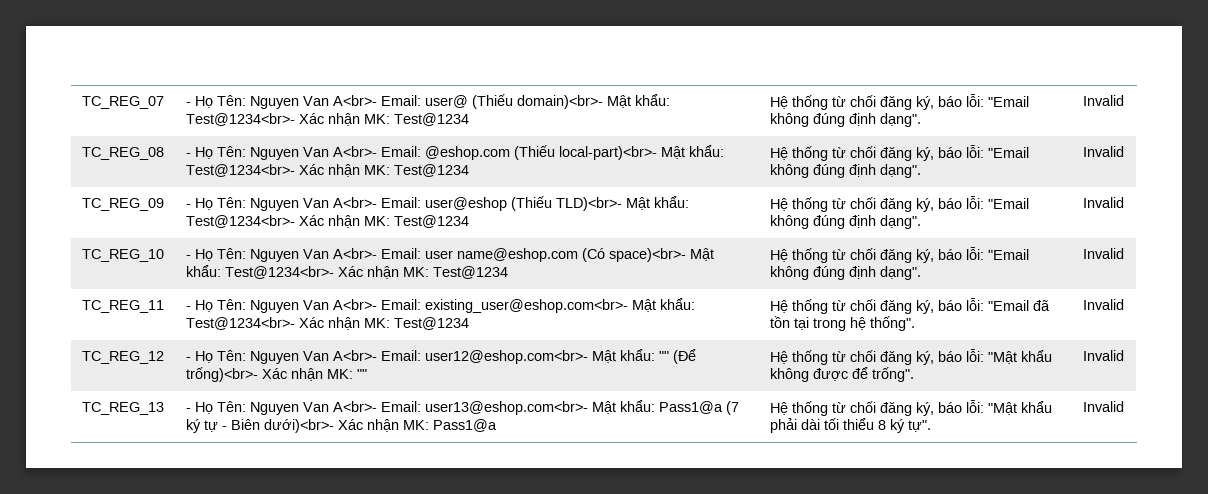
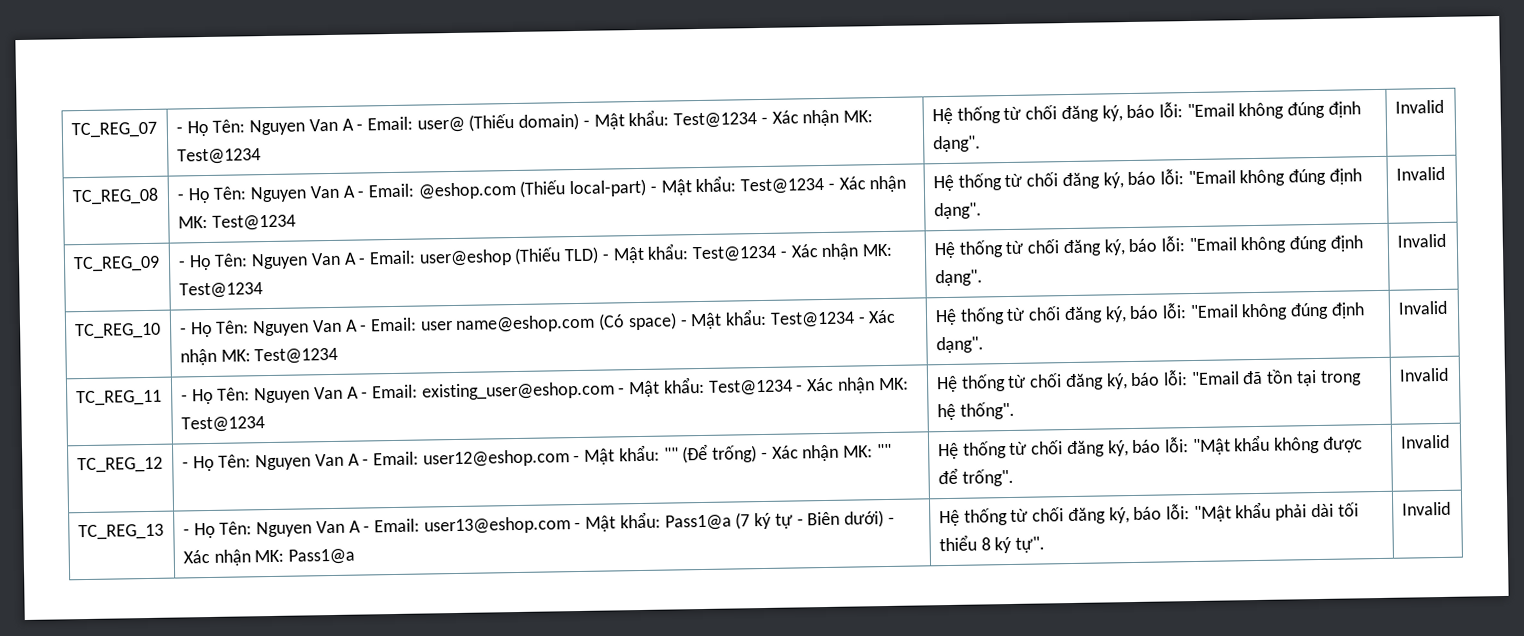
- TC_REG_07 | - Họ Tên: Nguyen Van A<br>- Email: user@ (Thiếu domain)<br>- Mật khẩu: Test@1234<br>- Xác nhận MK: Test@1234 | Hệ thống từ chối đăng ký, báo lỗi: "Email không đúng định dạng". | Invalid
+ TC_REG_07 | - Họ Tên: Nguyen Van A - Email: user@ (Thiếu domain) - Mật khẩu: Test@1234 - Xác nhận MK: Test@1234 | Hệ thống từ chối đăng ký, báo lỗi: "Email không đúng định dạng". | Invalid
- TC_REG_08 | - Họ Tên: Nguyen Van A<br>- Email: @eshop.com (Thiếu local-part)<br>- Mật khẩu: Test@1234<br>- Xác nhận MK: Test@1234 | Hệ thống từ chối đăng ký, báo lỗi: "Email không đúng định dạng". | Invalid
+ TC_REG_08 | - Họ Tên: Nguyen Van A - Email: @eshop.com (Thiếu local-part) - Mật khẩu: Test@1234 - Xác nhận MK: Test@1234 | Hệ thống từ chối đăng ký, báo lỗi: "Email không đúng định dạng". | Invalid
- TC_REG_09 | - Họ Tên: Nguyen Van A<br>- Email: user@eshop (Thiếu TLD)<br>- Mật khẩu: Test@1234<br>- Xác nhận MK: Test@1234 | Hệ thống từ chối đăng ký, báo lỗi: "Email không đúng định dạng". | Invalid
+ TC_REG_09 | - Họ Tên: Nguyen Van A - Email: user@eshop (Thiếu TLD) - Mật khẩu: Test@1234 - Xác nhận MK: Test@1234 | Hệ thống từ chối đăng ký, báo lỗi: "Email không đúng định dạng". | Invalid
- TC_REG_10 | - Họ Tên: Nguyen Van A<br>- Email: user name@eshop.com (Có space)<br>- Mật khẩu: Test@1234<br>- Xác nhận MK: Test@1234 | Hệ thống từ chối đăng ký, báo lỗi: "Email không đúng định dạng". | Invalid
+ TC_REG_10 | - Họ Tên: Nguyen Van A - Email: user name@eshop.com (Có space) - Mật khẩu: Test@1234 - Xác nhận MK: Test@1234 | Hệ thống từ chối đăng ký, báo lỗi: "Email không đúng định dạng". | Invalid
- TC_REG_11 | - Họ Tên: Nguyen Van A<br>- Email: existing_user@eshop.com<br>- Mật khẩu: Test@1234<br>- Xác nhận MK: Test@1234 | Hệ thống từ chối đăng ký, báo lỗi: "Email đã tồn tại trong hệ thống". | Invalid
+ TC_REG_11 | - Họ Tên: Nguyen Van A - Email: existing_user@eshop.com - Mật khẩu: Test@1234 - Xác nhận MK: Test@1234 | Hệ thống từ chối đăng ký, báo lỗi: "Email đã tồn tại trong hệ thống". | Invalid
- TC_REG_12 | - Họ Tên: Nguyen Van A<br>- Email: user12@eshop.com<br>- Mật khẩu: "" (Để trống)<br>- Xác nhận MK: "" | Hệ thống từ chối đăng ký, báo lỗi: "Mật khẩu không được để trống". | Invalid
+ TC_REG_12 | - Họ Tên: Nguyen Van A - Email: user12@eshop.com - Mật khẩu: "" (Để trống) - Xác nhận MK: "" | Hệ thống từ chối đăng ký, báo lỗi: "Mật khẩu không được để trống". | Invalid
- - Họ Tên: Nguyen Van A<br>- Email: user13@eshop.com<br>- Mật khẩu: Pass1@a (7 ký tự - Biên dưới)<br>- Xác nhận MK: Pass1@a
+ - Họ Tên: Nguyen Van A - Email: user13@eshop.com - Mật khẩu: Pass1@a (7 ký tự - Biên dưới) - Xác nhận MK: Pass1@a

